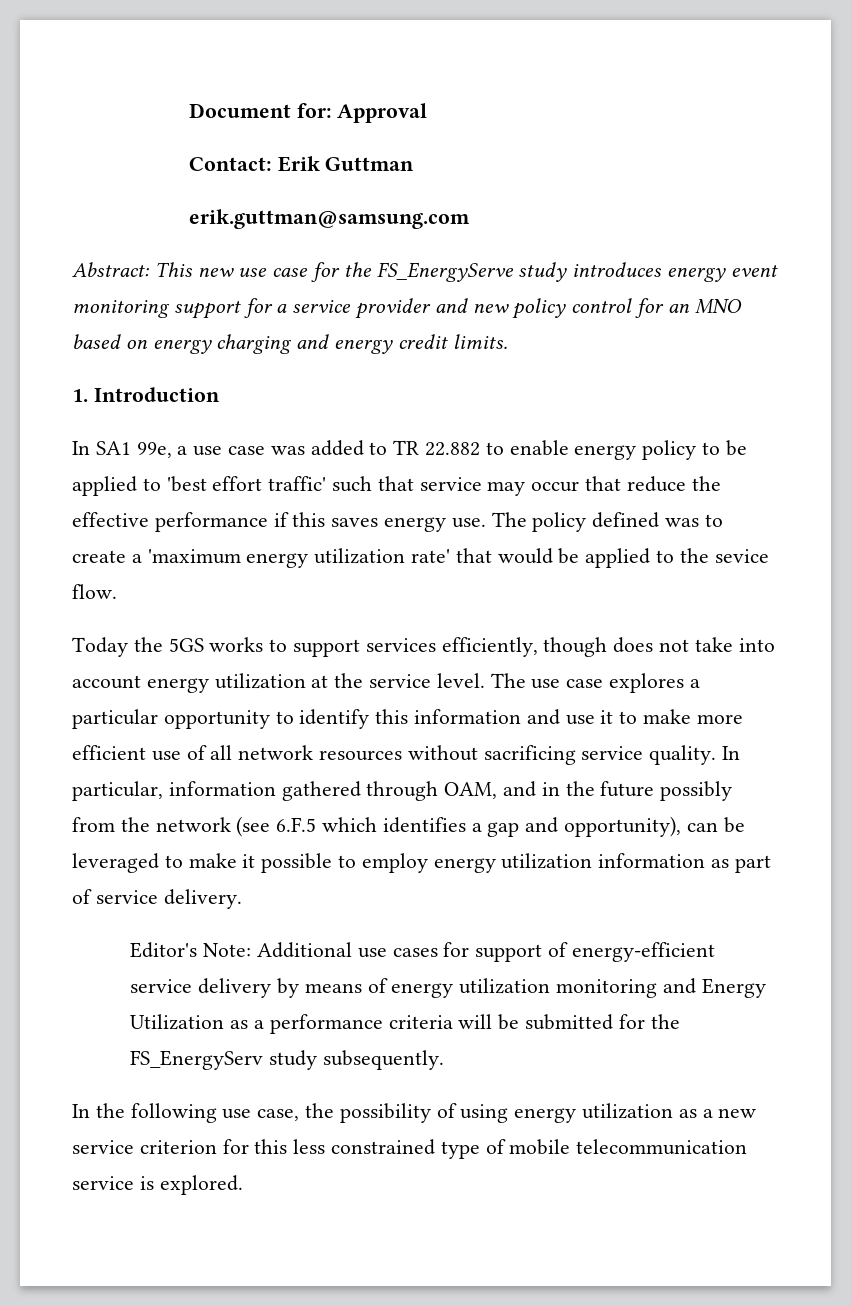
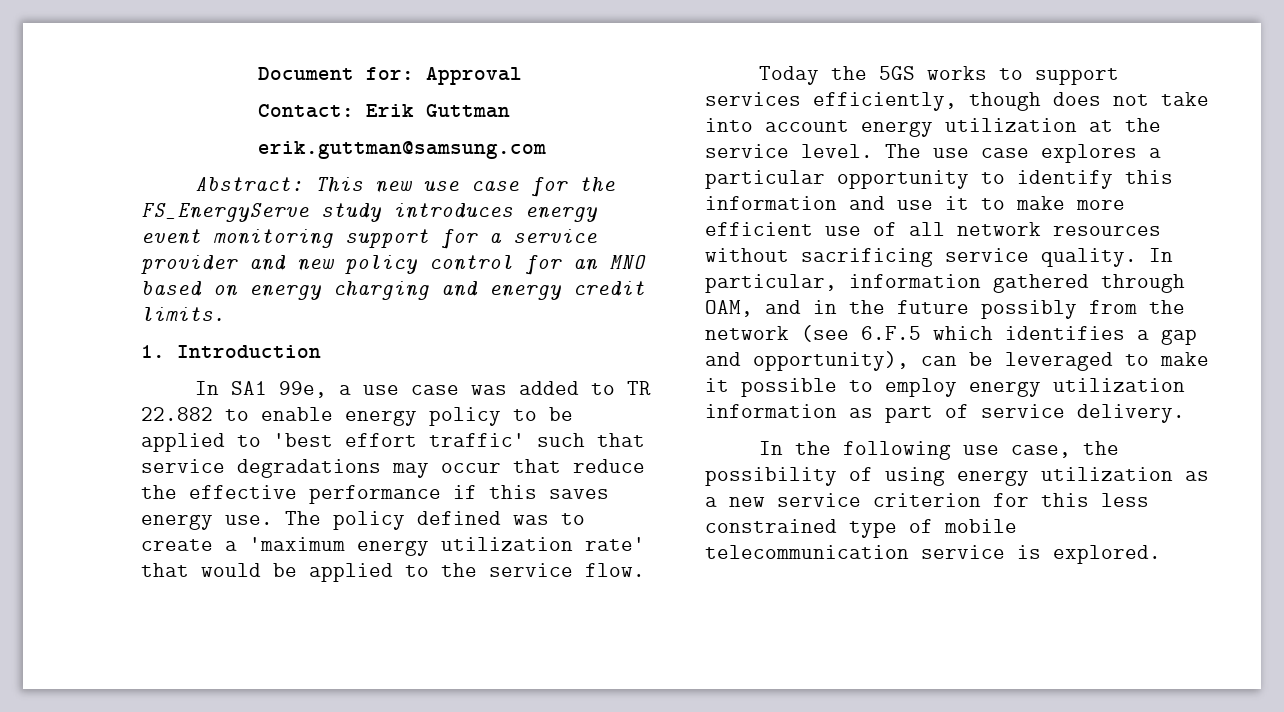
- In SA1 99e, a use case was added to TR 22.882 to enable energy policy to be applied to 'best effort traffic' such that service may occur that reduce the effective performance if this saves energy use.
+ In SA1 99e, a use case was added to TR 22.882 to enable energy policy to be applied to 'best effort traffic' such that service degradations may occur that reduce the effective performance if this saves energy use.
- The policy defined was to create a 'maximum energy utilization rate' that would be applied to the sevice flow.
+ The policy defined was to create a 'maximum energy utilization rate' that would be applied to the service flow.
- Editor's Note: Additional use cases for support of energy-efficient service delivery by means of energy utilization monitoring and Energy Utilization as a performance criteria will be submitted for the FS_EnergyServ study subsequently.

